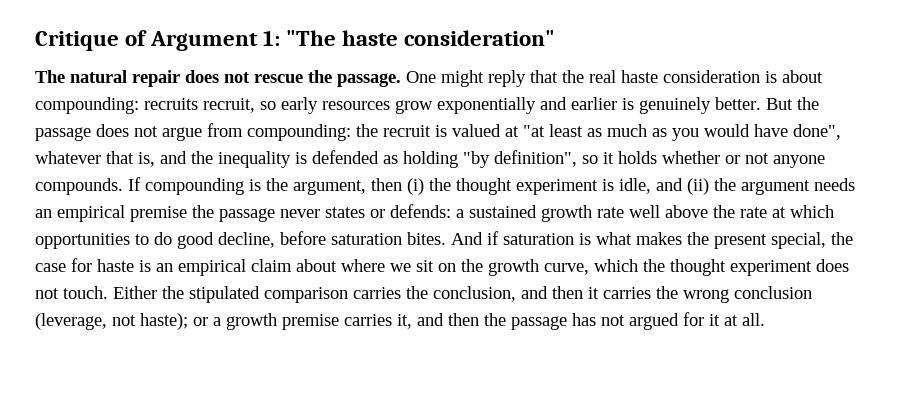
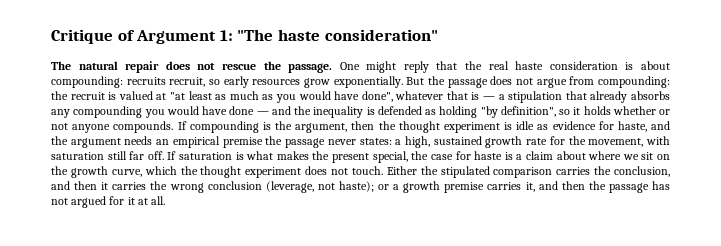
- One might reply that the real haste consideration is about compounding: recruits recruit, so early resources grow exponentially and earlier is genuinely better.
+ One might reply that the real haste consideration is about compounding: recruits recruit, so early resources grow exponentially.
- But the passage does not argue from compounding: the recruit is valued at "at least as much as you would have done", whatever that is, and the inequality is defended as holding "by definition", so it holds whether or not anyone compounds.
+ But the passage does not argue from compounding: the recruit is valued at "at least as much as you would have done", whatever that is — a stipulation that already absorbs any compounding you would have done — and the inequality is defended as holding "by definition", so it holds whether or not anyone compounds.
- If compounding is the argument, then (i) the thought experiment is idle, and (ii) the argument needs an empirical premise the passage never states or defends: a sustained growth rate well above the rate at which opportunities to do good decline, before saturation bites. And if saturation is what makes the present special, the case for haste is an empirical claim about where we sit on the growth curve, which the thought experiment does not touch.
+ If compounding is the argument, then the thought experiment is idle as evidence for haste, and the argument needs an empirical premise the passage never states: a high, sustained growth rate for the movement, with saturation still far off. If saturation is what makes the present special, the case for haste is a claim about where we sit on the growth curve, which the thought experiment does not touch.

